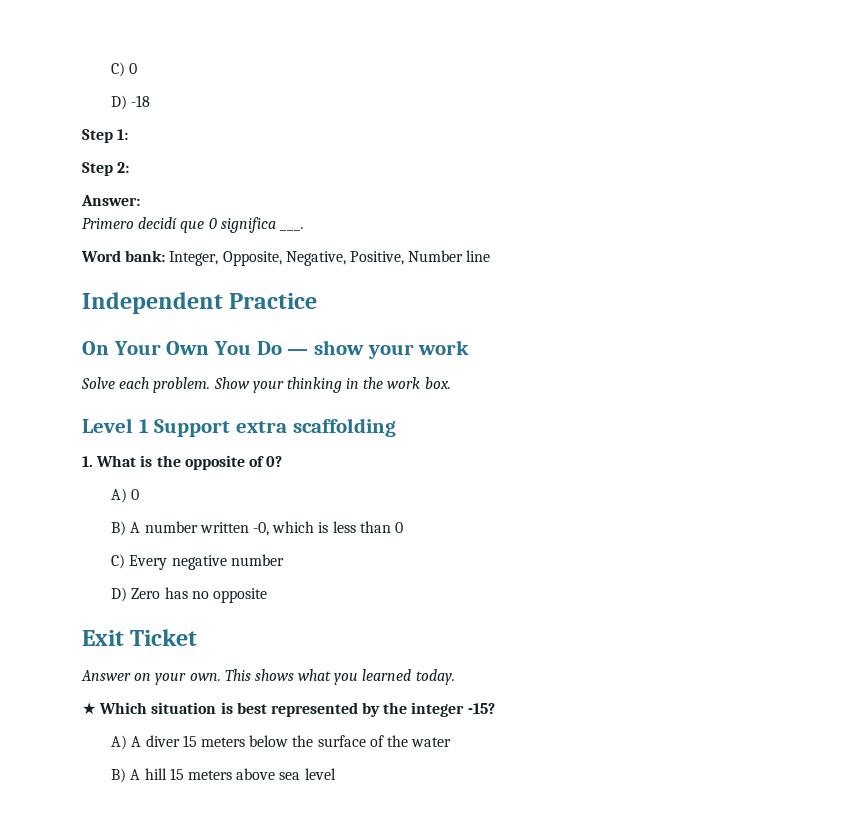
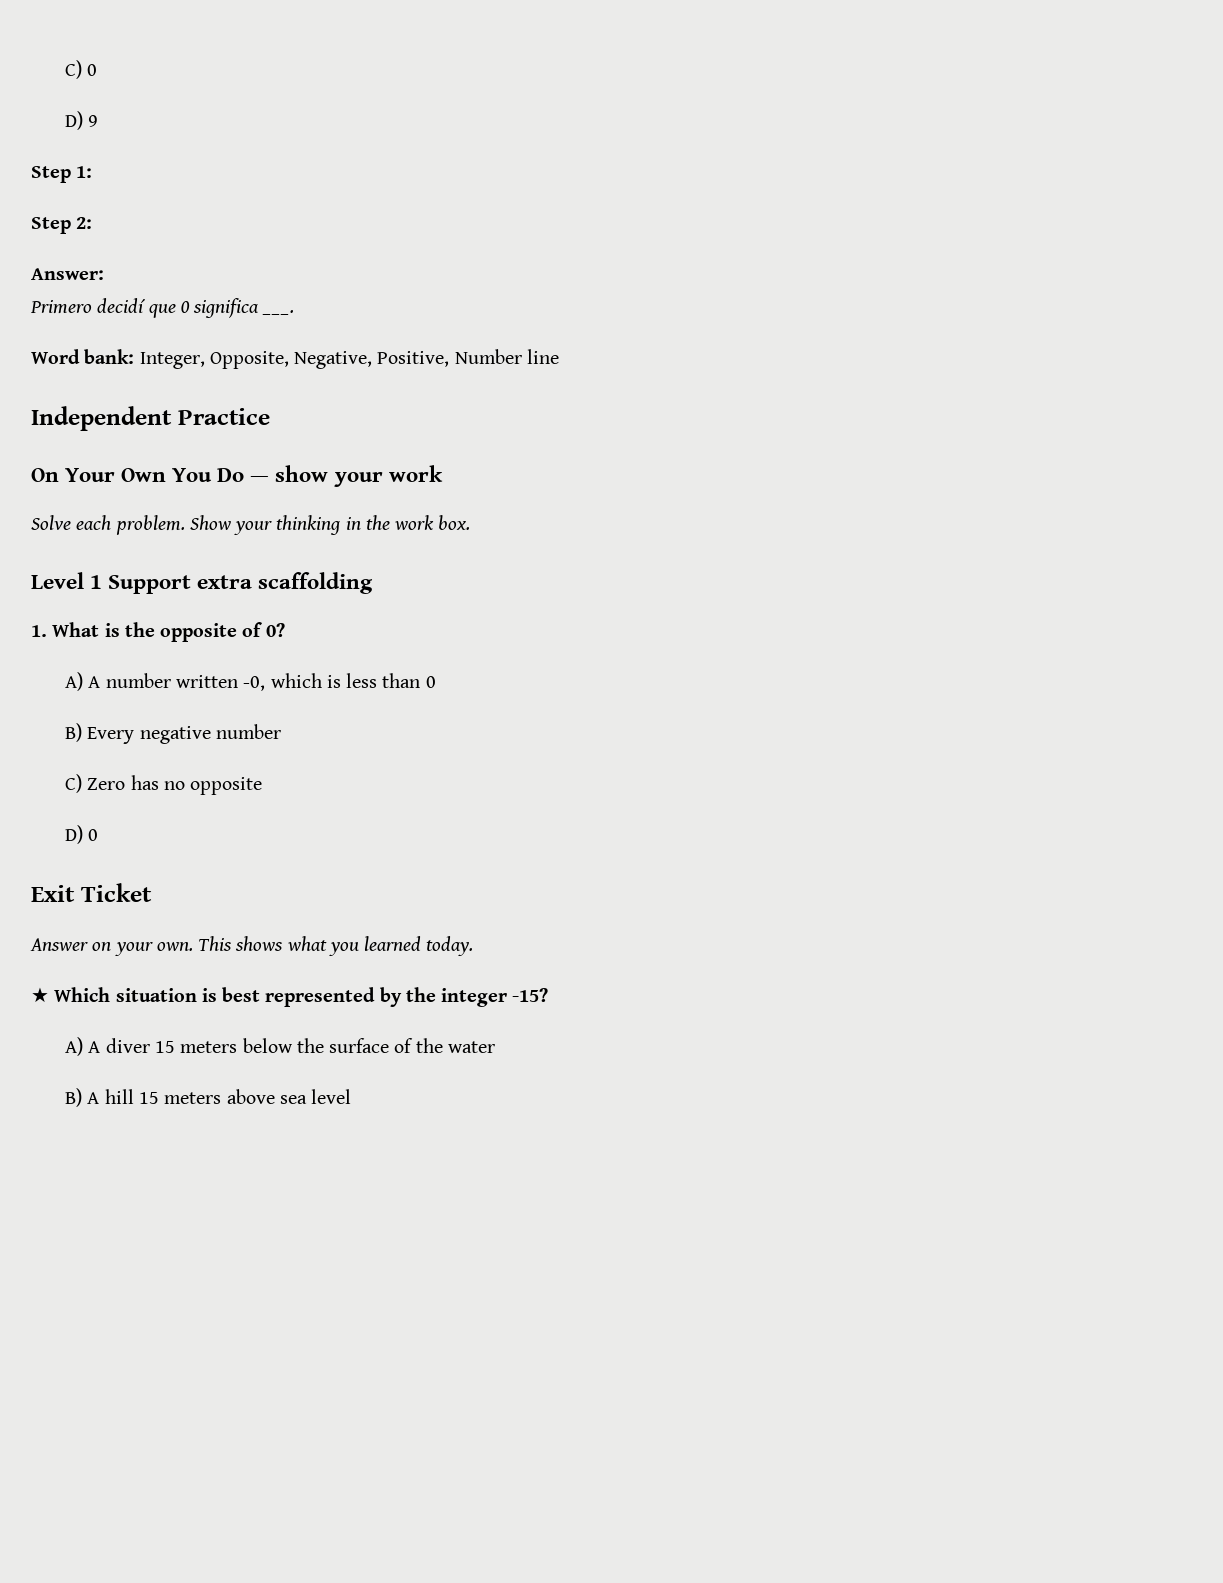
- D) -18
+ D) 9
- A) 0
- B) A number written -0, which is less than 0
+ A) A number written -0, which is less than 0
- C) Every negative number
+ B) Every negative number
- D) Zero has no opposite
+ C) Zero has no opposite
+ D) 0

